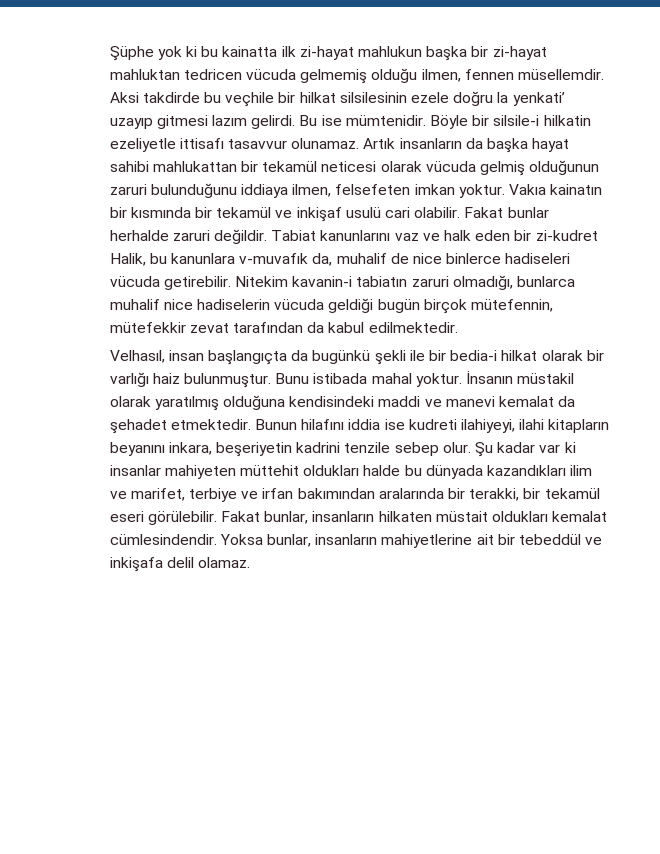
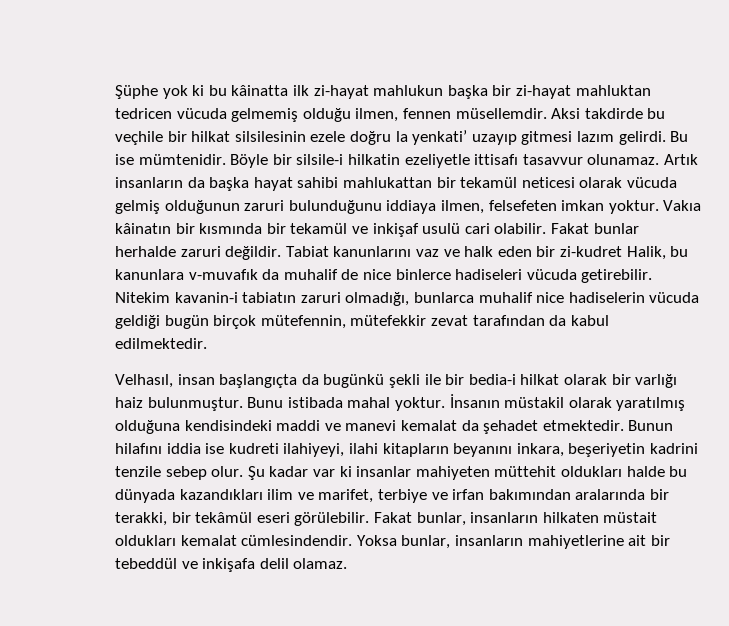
- Şüphe yok ki bu kainatta ilk zi-hayat mahlukun başka bir zi-hayat mahluktan tedricen vücuda gelmemiş olduğu ilmen, fennen müsellemdir.
+ Şüphe yok ki bu kâinatta ilk zi-hayat mahlukun başka bir zi-hayat mahluktan tedricen vücuda gelmemiş olduğu ilmen, fennen müsellemdir.
- Vakıa kainatın bir kısmında bir tekamül ve inkişaf usulü cari olabilir.
+ Vakıa kâinatın bir kısmında bir tekamül ve inkişaf usulü cari olabilir.
- Tabiat kanunlarını vaz ve halk eden bir zi-kudret Halik, bu kanunlara v-muvafık da, muhalif de nice binlerce hadiseleri vücuda getirebilir.
+ Tabiat kanunlarını vaz ve halk eden bir zi-kudret Halik, bu kanunlara v-muvafık da muhalif de nice binlerce hadiseleri vücuda getirebilir.
- Şu kadar var ki insanlar mahiyeten müttehit oldukları halde bu dünyada kazandıkları ilim ve marifet, terbiye ve irfan bakımından aralarında bir terakki, bir tekamül eseri görülebilir.
+ Şu kadar var ki insanlar mahiyeten müttehit oldukları halde bu dünyada kazandıkları ilim ve marifet, terbiye ve irfan bakımından aralarında bir terakki, bir tekâmül eseri görülebilir.

